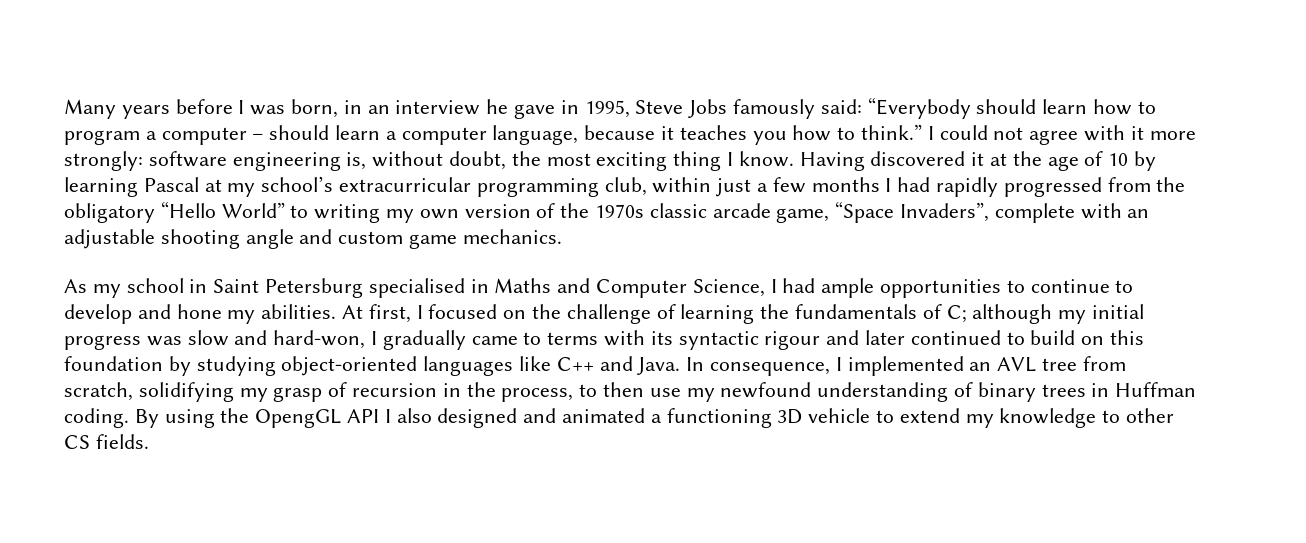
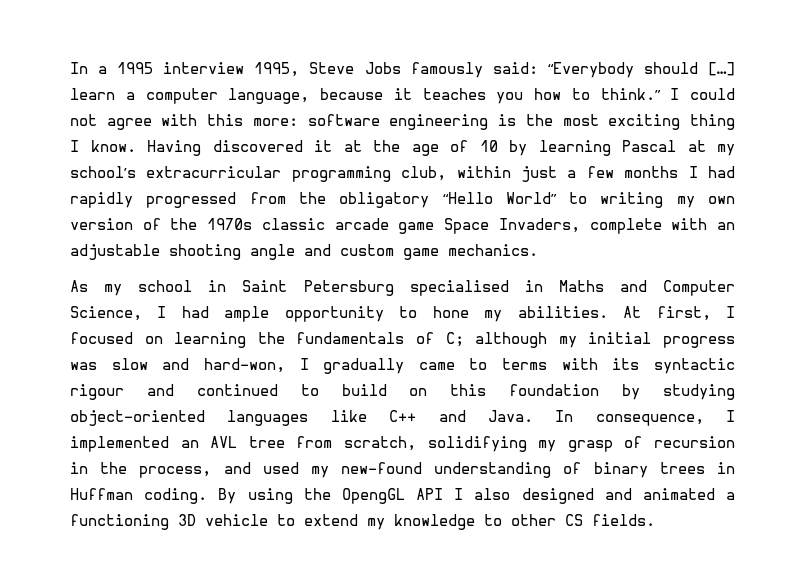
- Many years before I was born, in an interview he gave in 1995, Steve Jobs famously said: “Everybody should learn how to program a computer – should learn a computer language, because it teaches you how to think.”
+ In a 1995 interview 1995, Steve Jobs famously said: “Everybody should […] learn a computer language, because it teaches you how to think.”
- I could not agree with it more strongly: software engineering is, without doubt, the most exciting thing I know.
+ I could not agree with this more: software engineering is the most exciting thing I know.
- Having discovered it at the age of 10 by learning Pascal at my school’s extracurricular programming club, within just a few months I had rapidly progressed from the obligatory “Hello World” to writing my own version of the 1970s classic arcade game, “Space Invaders”, complete with an adjustable shooting angle and custom game mechanics.
+ Having discovered it at the age of 10 by learning Pascal at my school’s extracurricular programming club, within just a few months I had rapidly progressed from the obligatory “Hello World” to writing my own version of the 1970s classic arcade game Space Invaders, complete with an adjustable shooting angle and custom game mechanics.
- As my school in Saint Petersburg specialised in Maths and Computer Science, I had ample opportunities to continue to develop and hone my abilities.
+ As my school in Saint Petersburg specialised in Maths and Computer Science, I had ample opportunity to hone my abilities.
- At first, I focused on the challenge of learning the fundamentals of C; although my initial progress was slow and hard-won, I gradually came to terms with its syntactic rigour and later continued to build on this foundation by studying object-oriented languages like C++ and Java.
+ At first, I focused on learning the fundamentals of C; although my initial progress was slow and hard-won, I gradually came to terms with its syntactic rigour and continued to build on this foundation by studying object-oriented languages like C++ and Java.
- In consequence, I implemented an AVL tree from scratch, solidifying my grasp of recursion in the process, to then use my newfound understanding of binary trees in Huffman coding.
+ In consequence, I implemented an AVL tree from scratch, solidifying my grasp of recursion in the process, and used my new-found understanding of binary trees in Huffman coding.

